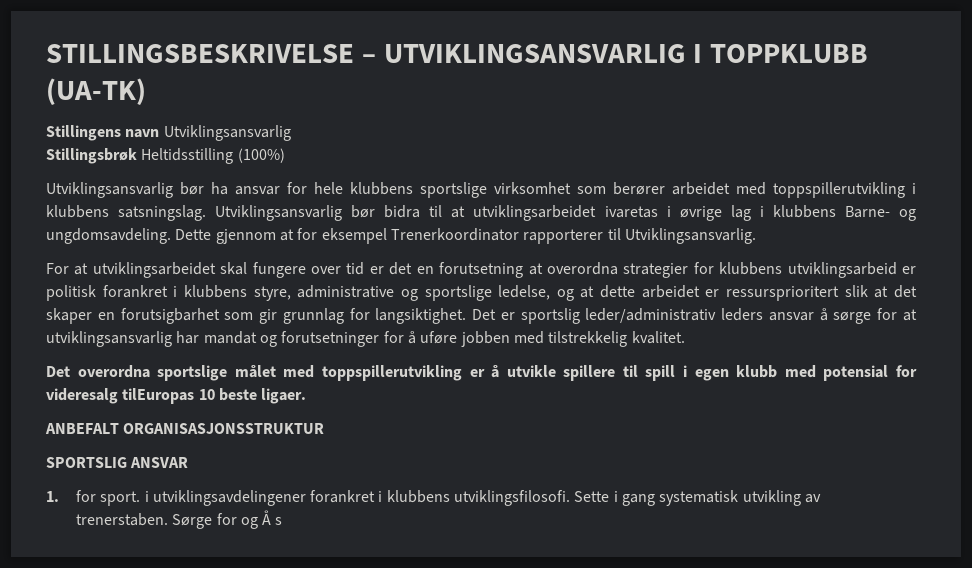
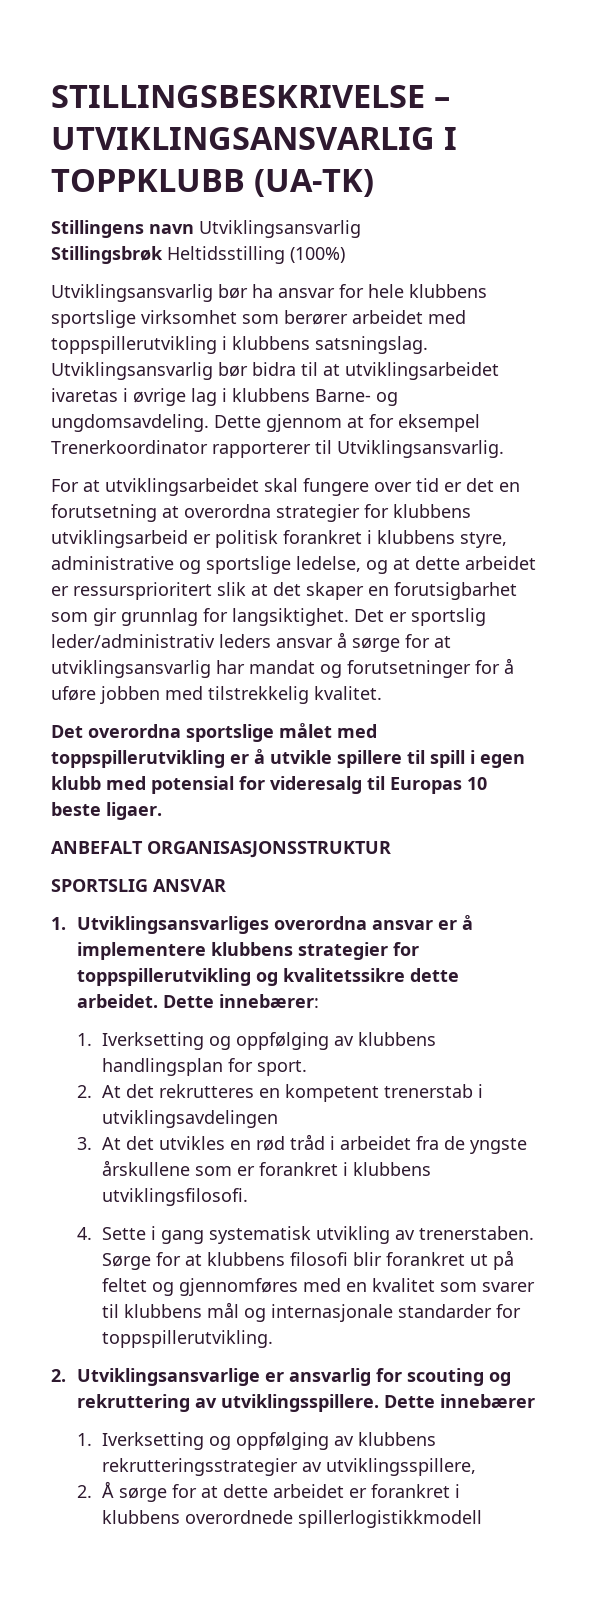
- Det overordna sportslige målet med toppspillerutvikling er å utvikle spillere til spill i egen klubb med potensial for videresalg tilEuropas 10 beste ligaer.
+ Det overordna sportslige målet med toppspillerutvikling er å utvikle spillere til spill i egen klubb med potensial for videresalg til Europas 10 beste ligaer.
- 1. for sport. i utviklingsavdelingener forankret i klubbens utviklingsfilosofi. Sette i gang systematisk utvikling av trenerstaben.
+ 1. Utviklingsansvarliges overordna ansvar er å implementere klubbens strategier for toppspillerutvikling og kvalitetssikre dette arbeidet. Dette innebærer:
+ 1. Iverksetting og oppfølging av klubbens handlingsplan for sport.
+ 2. At det rekrutteres en kompetent trenerstab i utviklingsavdelingen
+ 3. At det utvikles en rød tråd i arbeidet fra de yngste årskullene som er forankret i klubbens utviklingsfilosofi.
+ 4. Sette i gang systematisk utvikling av trenerstaben.
- Sørge for og Å s
+ Sørge for at klubbens filosofi blir forankret ut på feltet og gjennomføres med en kvalitet som svarer til klubbens mål og internasjonale standarder for toppspillerutvikling.
+ 2. Utviklingsansvarlige er ansvarlig for scouting og rekruttering av utviklingsspillere. Dette innebærer
+ 1. Iverksetting og oppfølging av klubbens rekrutteringsstrategier av utviklingsspillere,
+ 2. Å sørge for at dette arbeidet er forankret i klubbens overordnede spillerlogistikkmodell

